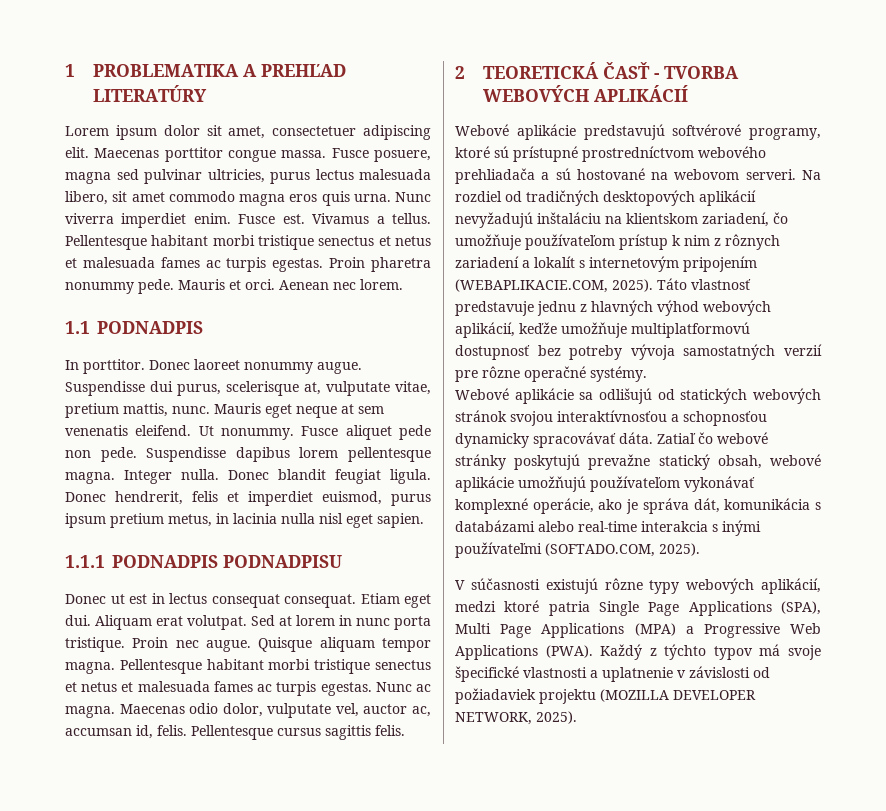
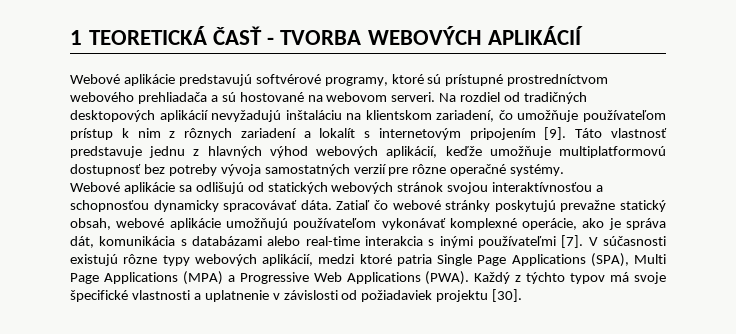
- 1 PROBLEMATIKA A PREHĽAD LITERATÚRY
- Lorem ipsum dolor sit amet, consectetuer adipiscing elit. Maecenas porttitor congue massa. Fusce posuere, magna sed pulvinar ultricies, purus lectus malesuada libero, sit amet commodo magna eros quis urna. Nunc viverra imperdiet enim. Fusce est. Vivamus a tellus. Pellentesque habitant morbi tristique senectus et netus et malesuada fames ac turpis egestas. Proin pharetra nonummy pede. Mauris et orci. Aenean nec lorem.
- 1.1 PODNADPIS
- In porttitor. Donec laoreet nonummy augue. Suspendisse dui purus, scelerisque at, vulputate vitae, pretium mattis, nunc. Mauris eget neque at sem venenatis eleifend. Ut nonummy. Fusce aliquet pede non pede. Suspendisse dapibus lorem pellentesque magna. Integer nulla. Donec blandit feugiat ligula. Donec hendrerit, felis et imperdiet euismod, purus ipsum pretium metus, in lacinia nulla nisl eget sapien.
- 1.1.1 PODNADPIS PODNADPISU
- Donec ut est in lectus consequat consequat. Etiam eget dui. Aliquam erat volutpat. Sed at lorem in nunc porta tristique. Proin nec augue. Quisque aliquam tempor magna. Pellentesque habitant morbi tristique senectus et netus et malesuada fames ac turpis egestas. Nunc ac magna. Maecenas odio dolor, vulputate vel, auctor ac, accumsan id, felis. Pellentesque cursus sagittis felis.
- 2 TEORETICKÁ ČASŤ - TVORBA WEBOVÝCH APLIKÁCIÍ
+ 1 TEORETICKÁ ČASŤ - TVORBA WEBOVÝCH APLIKÁCIÍ
- Na rozdiel od tradičných desktopových aplikácií nevyžadujú inštaláciu na klientskom zariadení, čo umožňuje používateľom prístup k nim z rôznych zariadení a lokalít s internetovým pripojením (WEBAPLIKACIE.COM, 2025).
+ Na rozdiel od tradičných desktopových aplikácií nevyžadujú inštaláciu na klientskom zariadení, čo umožňuje používateľom prístup k nim z rôznych zariadení a lokalít s internetovým pripojením [9].
- Zatiaľ čo webové stránky poskytujú prevažne statický obsah, webové aplikácie umožňujú používateľom vykonávať komplexné operácie, ako je správa dát, komunikácia s databázami alebo real-time interakcia s inými používateľmi (SOFTADO.COM, 2025).
- V súčasnosti existujú rôzne typy webových aplikácií, medzi ktoré patria Single Page Applications (SPA), Multi Page Applications (MPA) a Progressive Web Applications (PWA).
+ Zatiaľ čo webové stránky poskytujú prevažne statický obsah, webové aplikácie umožňujú používateľom vykonávať komplexné operácie, ako je správa dát, komunikácia s databázami alebo real-time interakcia s inými používateľmi [7]. V súčasnosti existujú rôzne typy webových aplikácií, medzi ktoré patria Single Page Applications (SPA), Multi Page Applications (MPA) a Progressive Web Applications (PWA).
- Každý z týchto typov má svoje špecifické vlastnosti a uplatnenie v závislosti od požiadaviek projektu (MOZILLA DEVELOPER NETWORK, 2025).
+ Každý z týchto typov má svoje špecifické vlastnosti a uplatnenie v závislosti od požiadaviek projektu [30].

